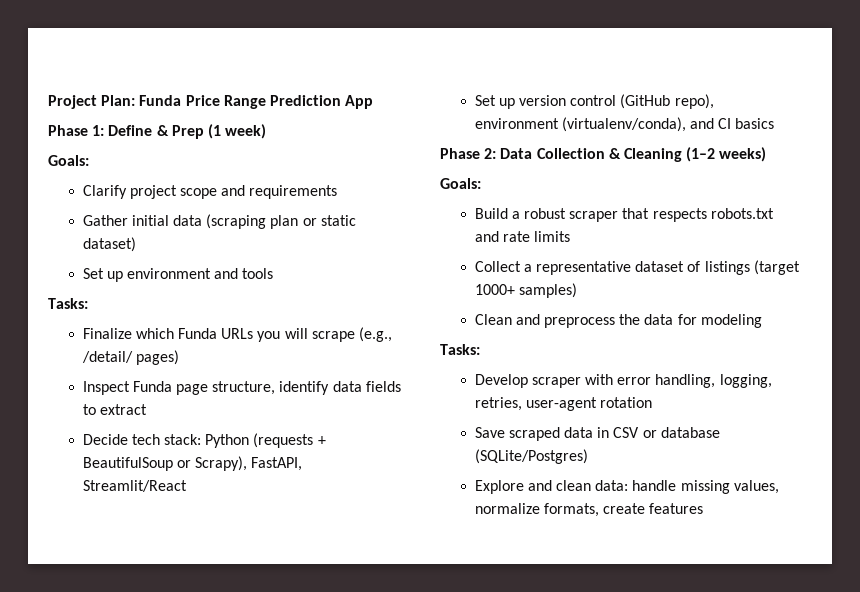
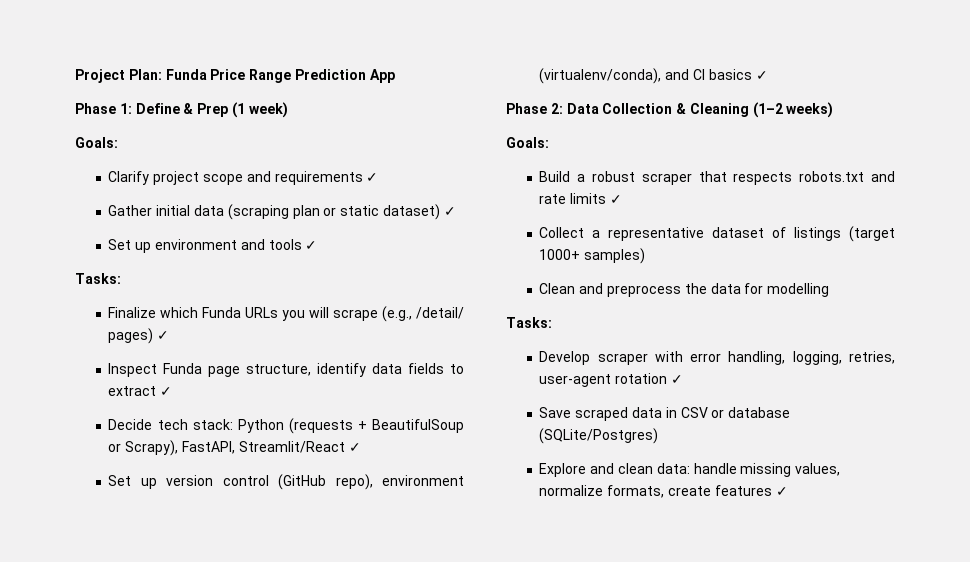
- Clarify project scope and requirements
+ Clarify project scope and requirements ✓
- Gather initial data (scraping plan or static dataset)
+ Gather initial data (scraping plan or static dataset) ✓
- Set up environment and tools
+ Set up environment and tools ✓
- Finalize which Funda URLs you will scrape (e.g., /detail/ pages)
+ Finalize which Funda URLs you will scrape (e.g., /detail/ pages) ✓
- Inspect Funda page structure, identify data fields to extract
+ Inspect Funda page structure, identify data fields to extract ✓
- Decide tech stack: Python (requests + BeautifulSoup or Scrapy), FastAPI, Streamlit/React
+ Decide tech stack: Python (requests + BeautifulSoup or Scrapy), FastAPI, Streamlit/React ✓
- Set up version control (GitHub repo), environment (virtualenv/conda), and CI basics
+ Set up version control (GitHub repo), environment (virtualenv/conda), and CI basics ✓
- Build a robust scraper that respects robots.txt and rate limits
+ Build a robust scraper that respects robots.txt and rate limits ✓
- Clean and preprocess the data for modeling
+ Clean and preprocess the data for modelling
- Develop scraper with error handling, logging, retries, user-agent rotation
+ Develop scraper with error handling, logging, retries, user-agent rotation ✓
- Explore and clean data: handle missing values, normalize formats, create features
+ Explore and clean data: handle missing values, normalize formats, create features ✓

